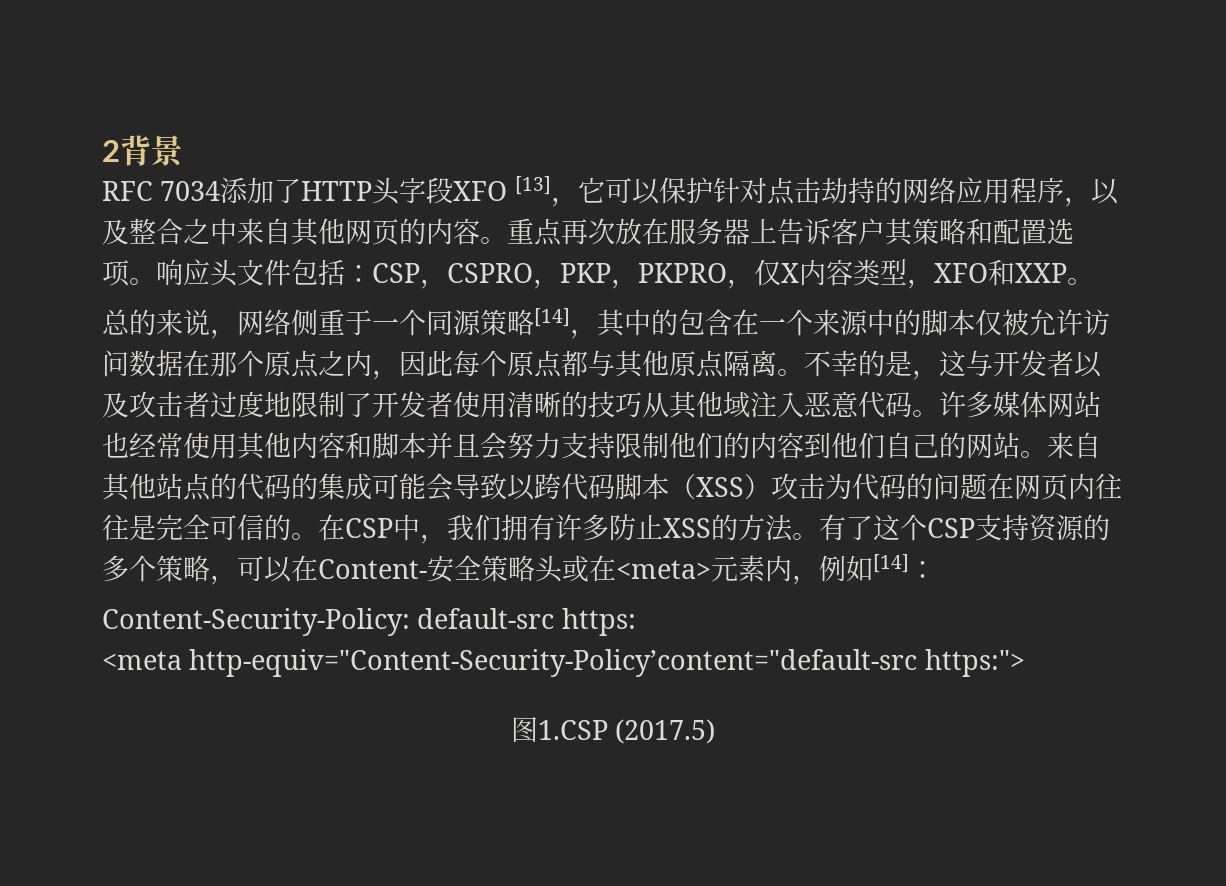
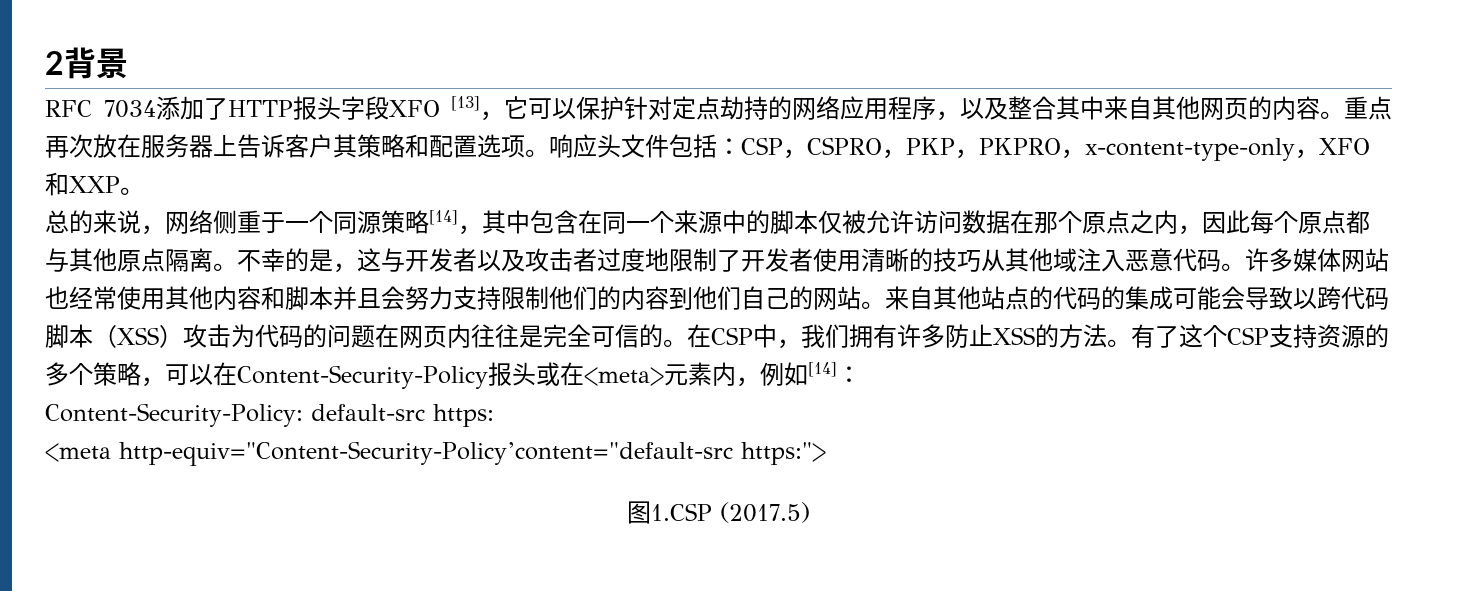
- RFC 7034添加了HTTP头字段XFO [13]，它可以保护针对点击劫持的网络应用程序，以及整合之中来自其他网页的内容。
+ RFC 7034添加了HTTP报头字段XFO [13]，它可以保护针对定点劫持的网络应用程序，以及整合其中来自其他网页的内容。
- 响应头文件包括：CSP，CSPRO，PKP，PKPRO，仅X内容类型，XFO和XXP。
+ 响应头文件包括：CSP，CSPRO，PKP，PKPRO，x-content-type-only，XFO和XXP。
- 总的来说，网络侧重于一个同源策略[14]，其中的包含在一个来源中的脚本仅被允许访问数据在那个原点之内，因此每个原点都与其他原点隔离。
+ 总的来说，网络侧重于一个同源策略[14]，其中包含在同一个来源中的脚本仅被允许访问数据在那个原点之内，因此每个原点都与其他原点隔离。
- 有了这个CSP支持资源的多个策略，可以在Content-安全策略头或在<meta>元素内，例如[14]：
+ 有了这个CSP支持资源的多个策略，可以在Content-Security-Policy报头或在<meta>元素内，例如[14]：

